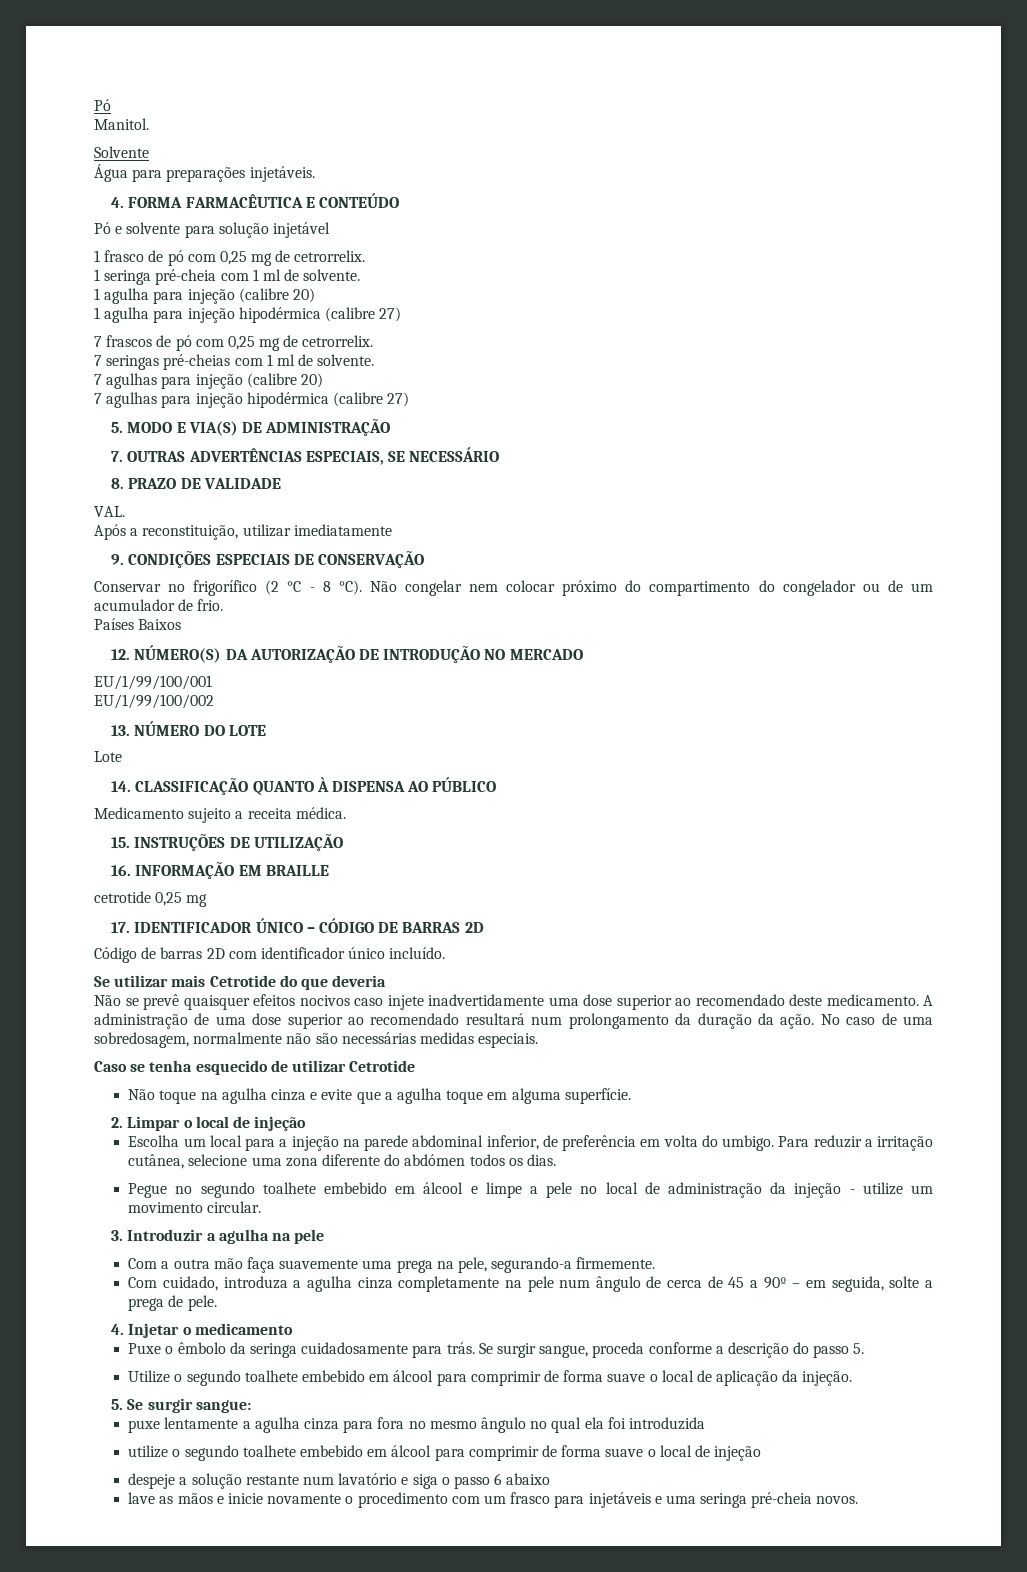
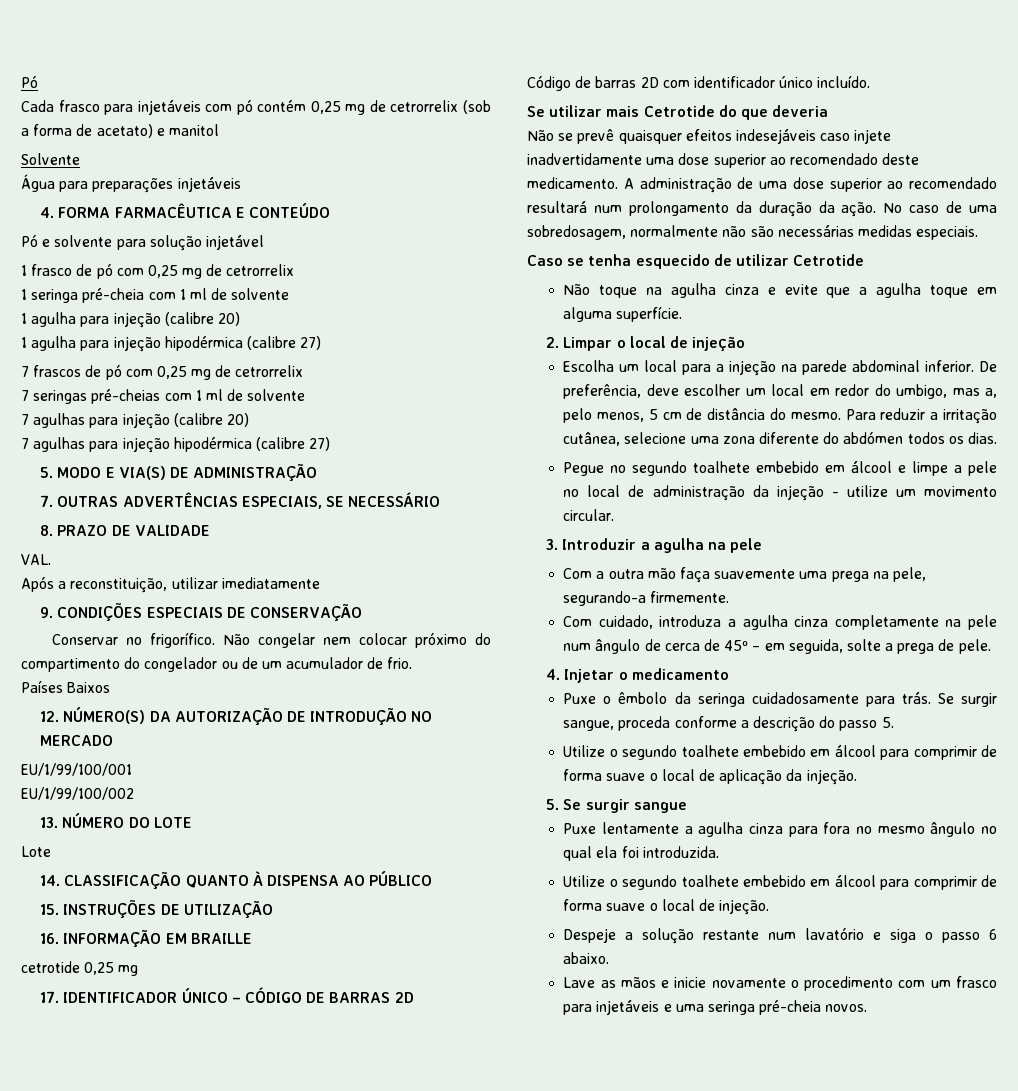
- Manitol.
+ Cada frasco para injetáveis com pó contém 0,25 mg de cetrorrelix (sob a forma de acetato) e manitol
- Água para preparações injetáveis.
+ Água para preparações injetáveis
- 1 frasco de pó com 0,25 mg de cetrorrelix.
+ 1 frasco de pó com 0,25 mg de cetrorrelix
- 1 seringa pré-cheia com 1 ml de solvente.
+ 1 seringa pré-cheia com 1 ml de solvente
- 7 frascos de pó com 0,25 mg de cetrorrelix.
+ 7 frascos de pó com 0,25 mg de cetrorrelix
- 7 seringas pré-cheias com 1 ml de solvente.
+ 7 seringas pré-cheias com 1 ml de solvente
- Conservar no frigorífico (2 °C - 8 °C).
+ Conservar no frigorífico.
- Medicamento sujeito a receita médica.
- Não se prevê quaisquer efeitos nocivos caso injete inadvertidamente uma dose superior ao recomendado deste medicamento.
+ Não se prevê quaisquer efeitos indesejáveis caso injete inadvertidamente uma dose superior ao recomendado deste medicamento.
- Escolha um local para a injeção na parede abdominal inferior, de preferência em volta do umbigo.
+ Escolha um local para a injeção na parede abdominal inferior. De preferência, deve escolher um local em redor do umbigo, mas a, pelo menos, 5 cm de distância do mesmo.
- Com cuidado, introduza a agulha cinza completamente na pele num ângulo de cerca de 45 a 90º – em seguida, solte a prega de pele.
+ Com cuidado, introduza a agulha cinza completamente na pele num ângulo de cerca de 45º – em seguida, solte a prega de pele.
- 5. Se surgir sangue:
- puxe lentamente a agulha cinza para fora no mesmo ângulo no qual ela foi introduzida
- utilize o segundo toalhete embebido em álcool para comprimir de forma suave o local de injeção
- despeje a solução restante num lavatório e siga o passo 6 abaixo
- lave as mãos e inicie novamente o procedimento com um frasco para injetáveis e uma seringa pré-cheia novos.
+ 5. Se surgir sangue
+ Puxe lentamente a agulha cinza para fora no mesmo ângulo no qual ela foi introduzida.
+ Utilize o segundo toalhete embebido em álcool para comprimir de forma suave o local de injeção.
+ Despeje a solução restante num lavatório e siga o passo 6 abaixo.
+ Lave as mãos e inicie novamente o procedimento com um frasco para injetáveis e uma seringa pré-cheia novos.

